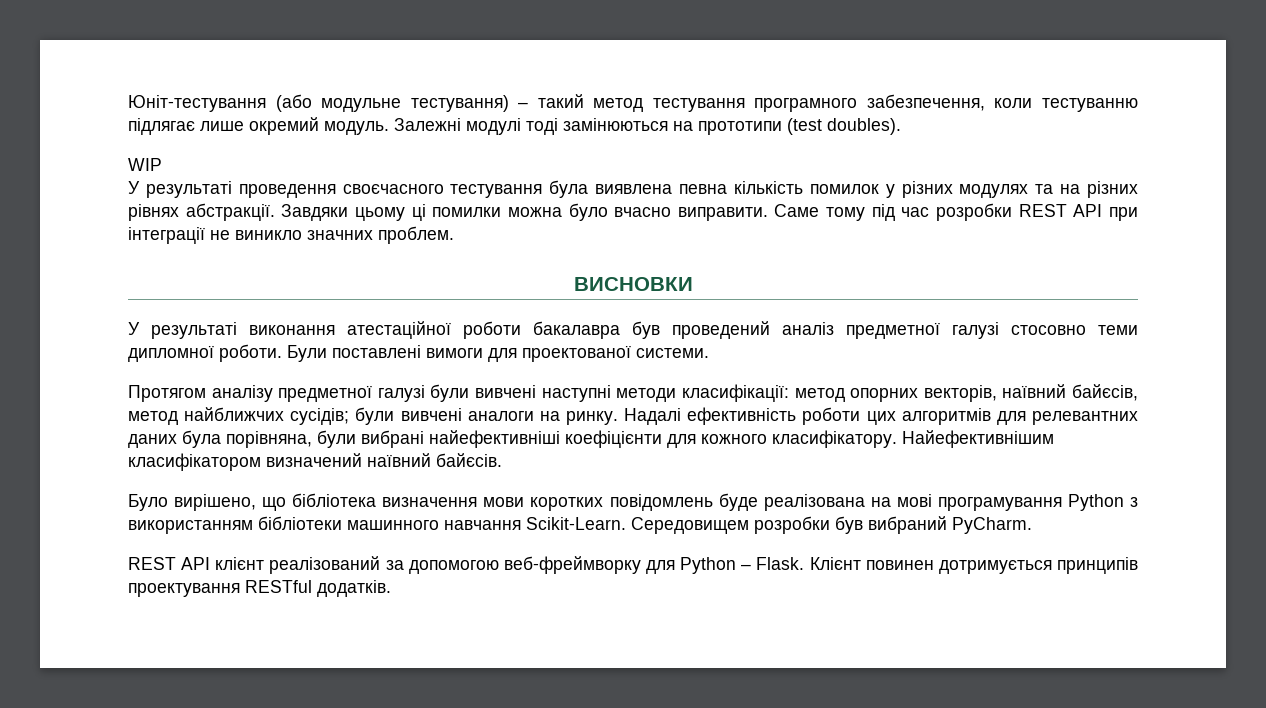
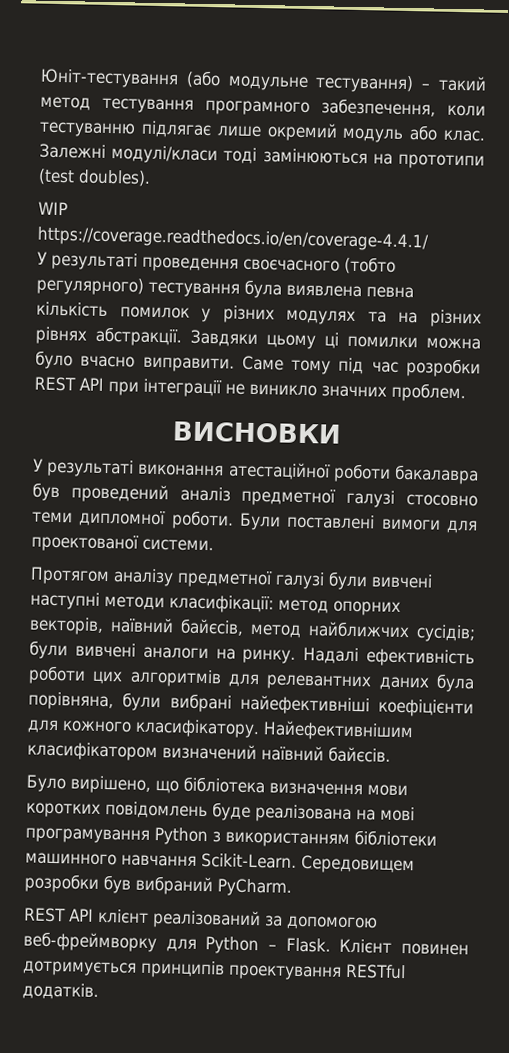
- Юніт-тестування (або модульне тестування) – такий метод тестування програмного забезпечення, коли тестуванню підлягає лише окремий модуль. Залежні модулі тоді замінюються на прототипи (test doubles).
+ Юніт-тестування (або модульне тестування) – такий метод тестування програмного забезпечення, коли тестуванню підлягає лише окремий модуль або клас. Залежні модулі/класи тоді замінюються на прототипи (test doubles).
+ https://coverage.readthedocs.io/en/coverage-4.4.1/
- У результаті проведення своєчасного тестування була виявлена певна кількість помилок у різних модулях та на різних рівнях абстракції.
+ У результаті проведення своєчасного (тобто регулярного) тестування була виявлена певна кількість помилок у різних модулях та на різних рівнях абстракції.

